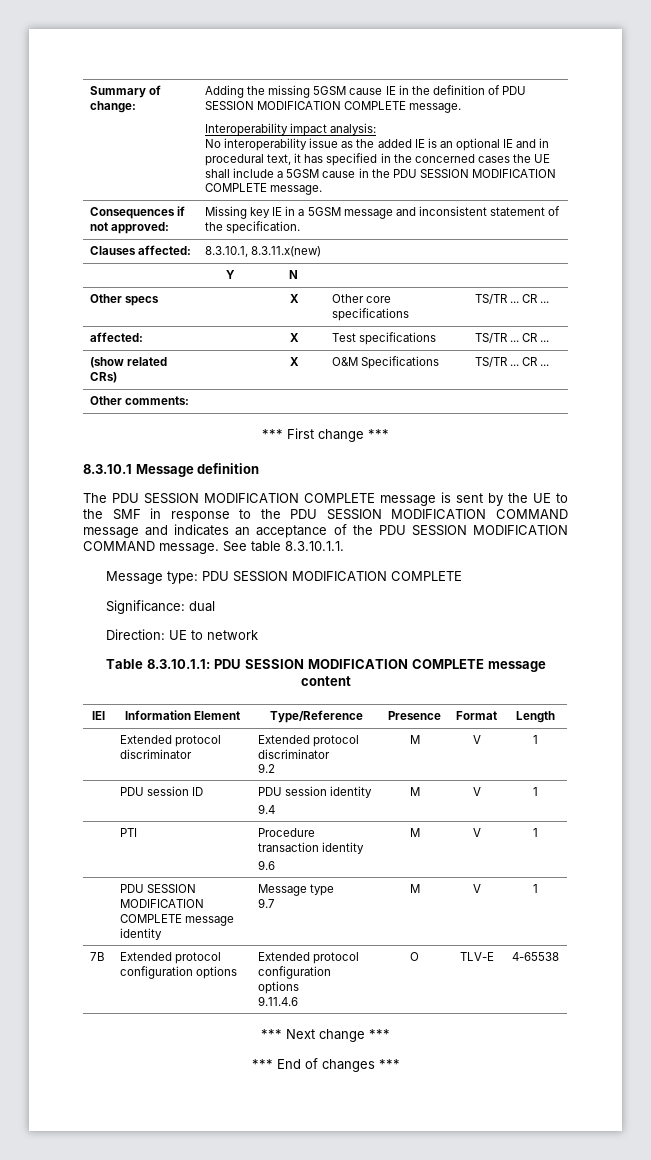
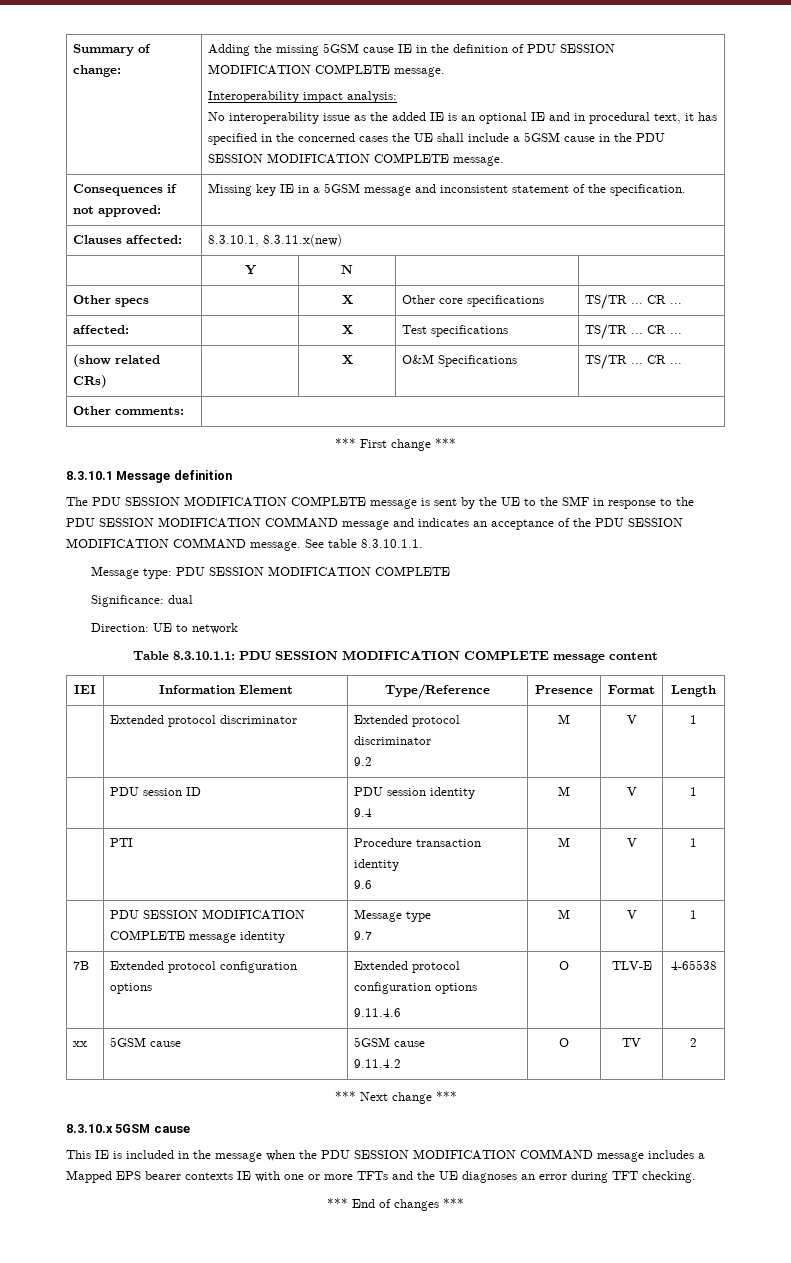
+ xx | 5GSM cause | 5GSM cause
+ 9.11.4.2 | O | TV | 2
  *** Next change ***
+ 8.3.10.x 5GSM cause
+ This IE is included in the message when the PDU SESSION MODIFICATION COMMAND message includes a Mapped EPS bearer contexts IE with one or more TFTs and the UE diagnoses an error during TFT checking.

